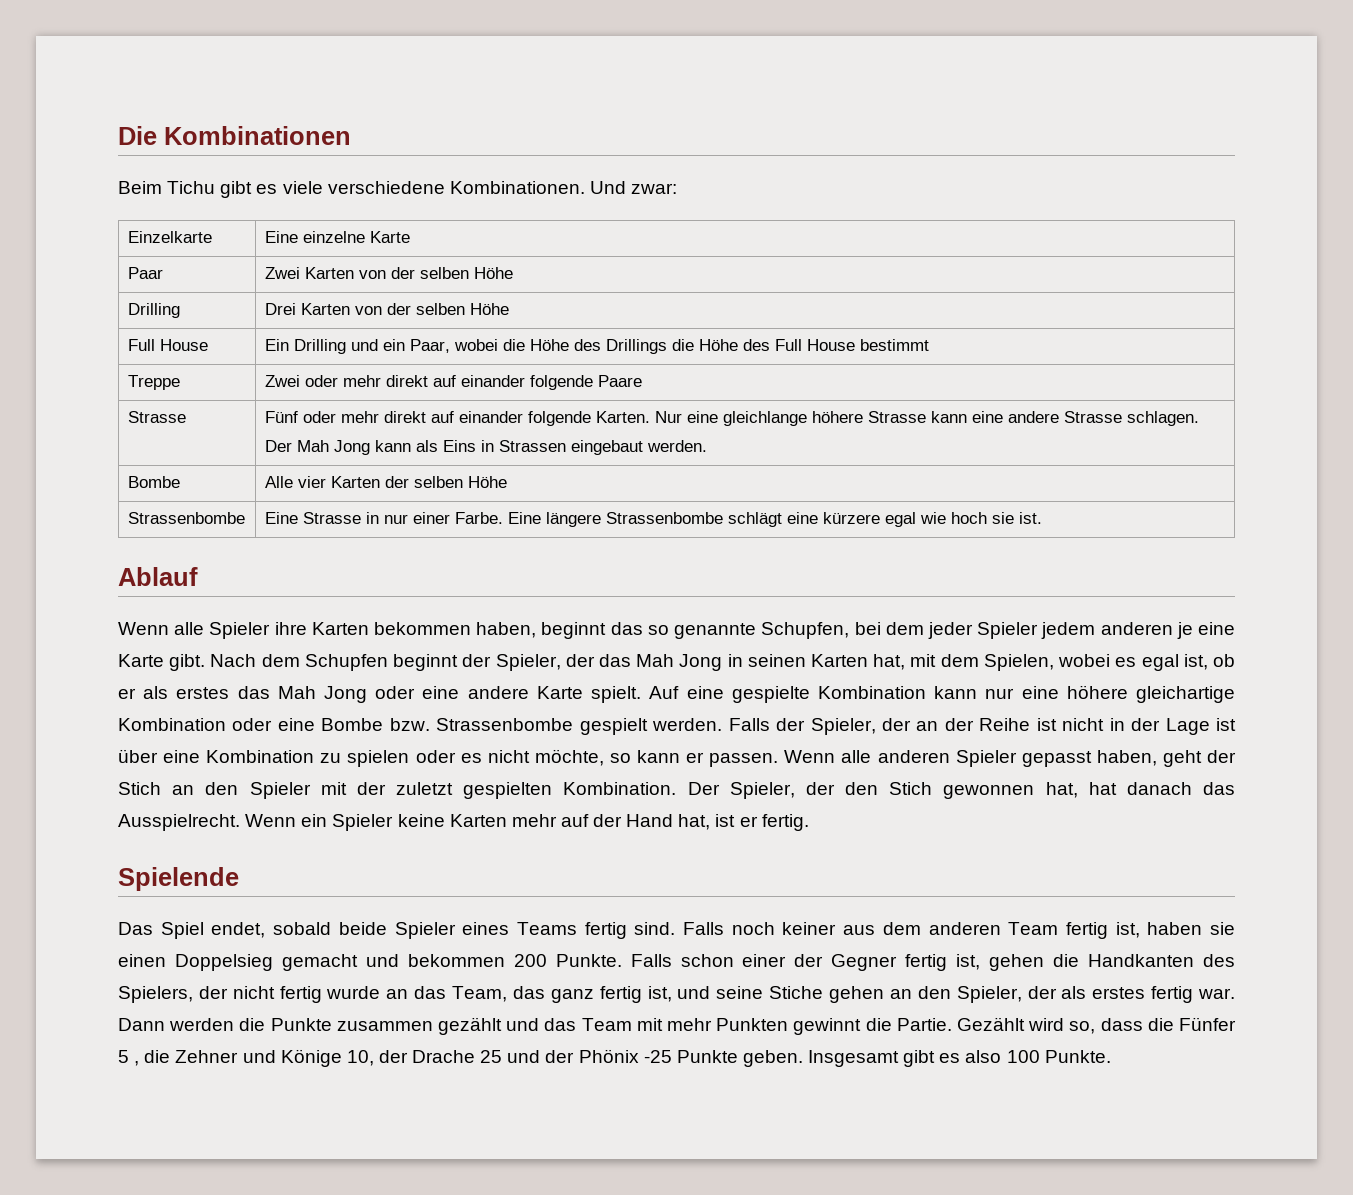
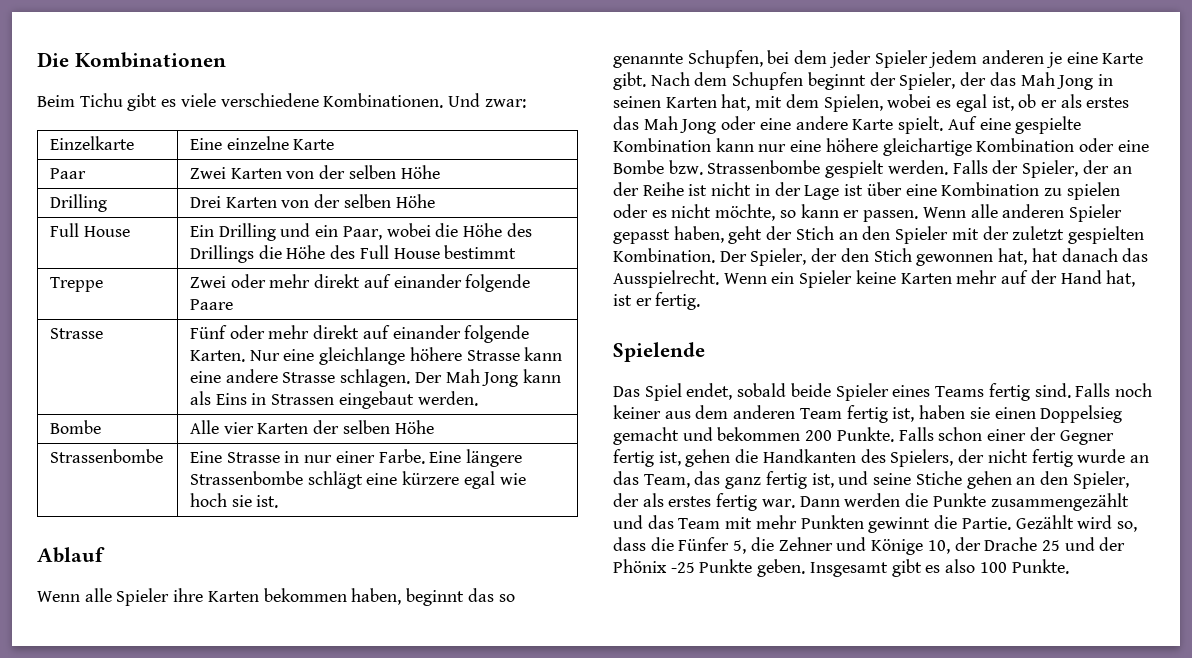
- Dann werden die Punkte zusammen gezählt und das Team mit mehr Punkten gewinnt die Partie.
+ Dann werden die Punkte zusammengezählt und das Team mit mehr Punkten gewinnt die Partie.
- Gezählt wird so, dass die Fünfer 5 , die Zehner und Könige 10, der Drache 25 und der Phönix -25 Punkte geben.
+ Gezählt wird so, dass die Fünfer 5, die Zehner und Könige 10, der Drache 25 und der Phönix -25 Punkte geben.

